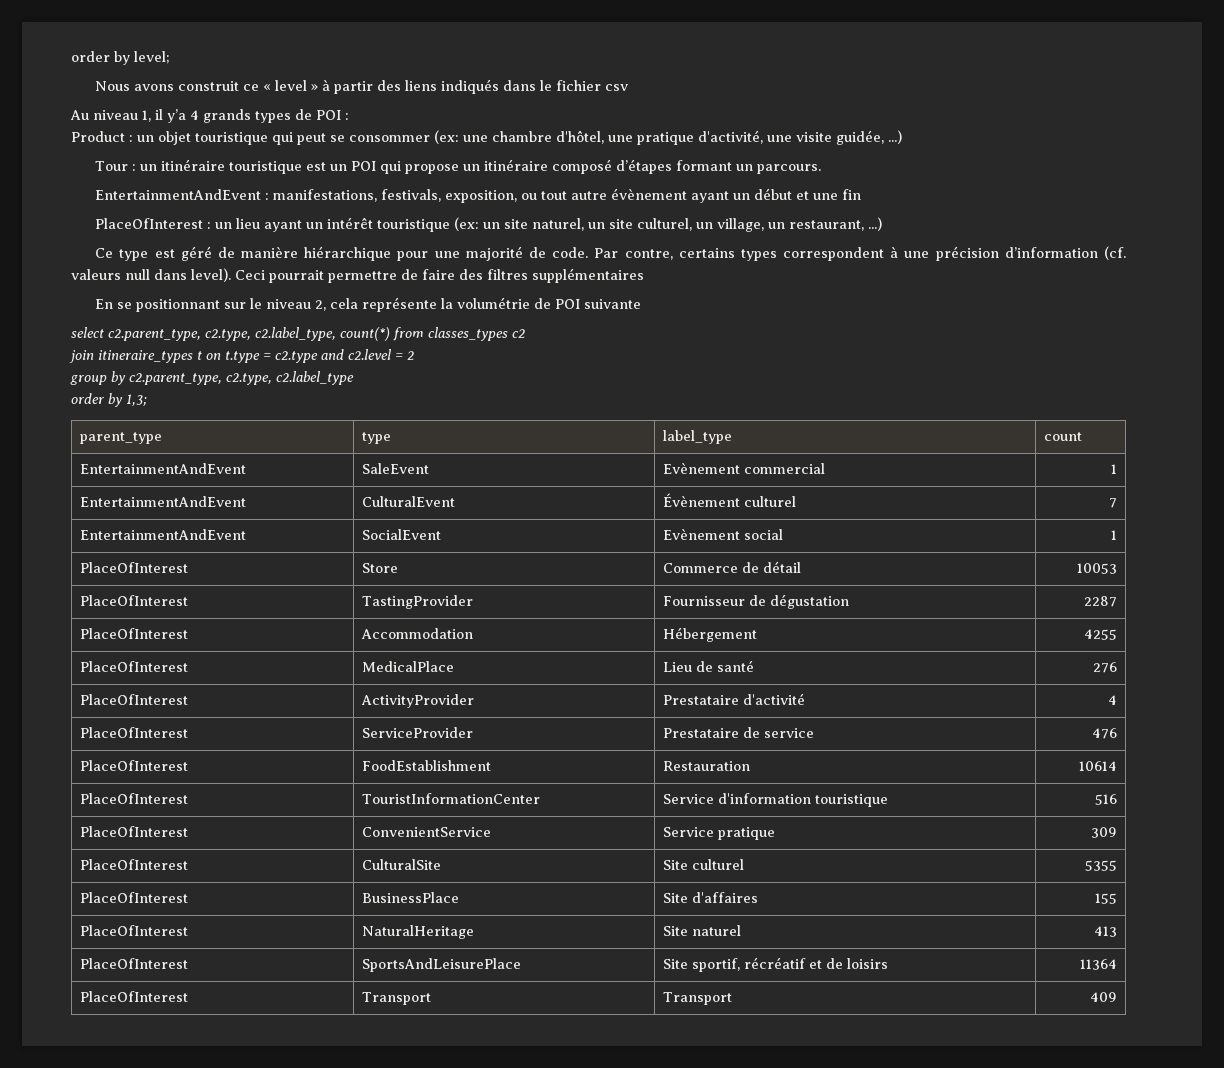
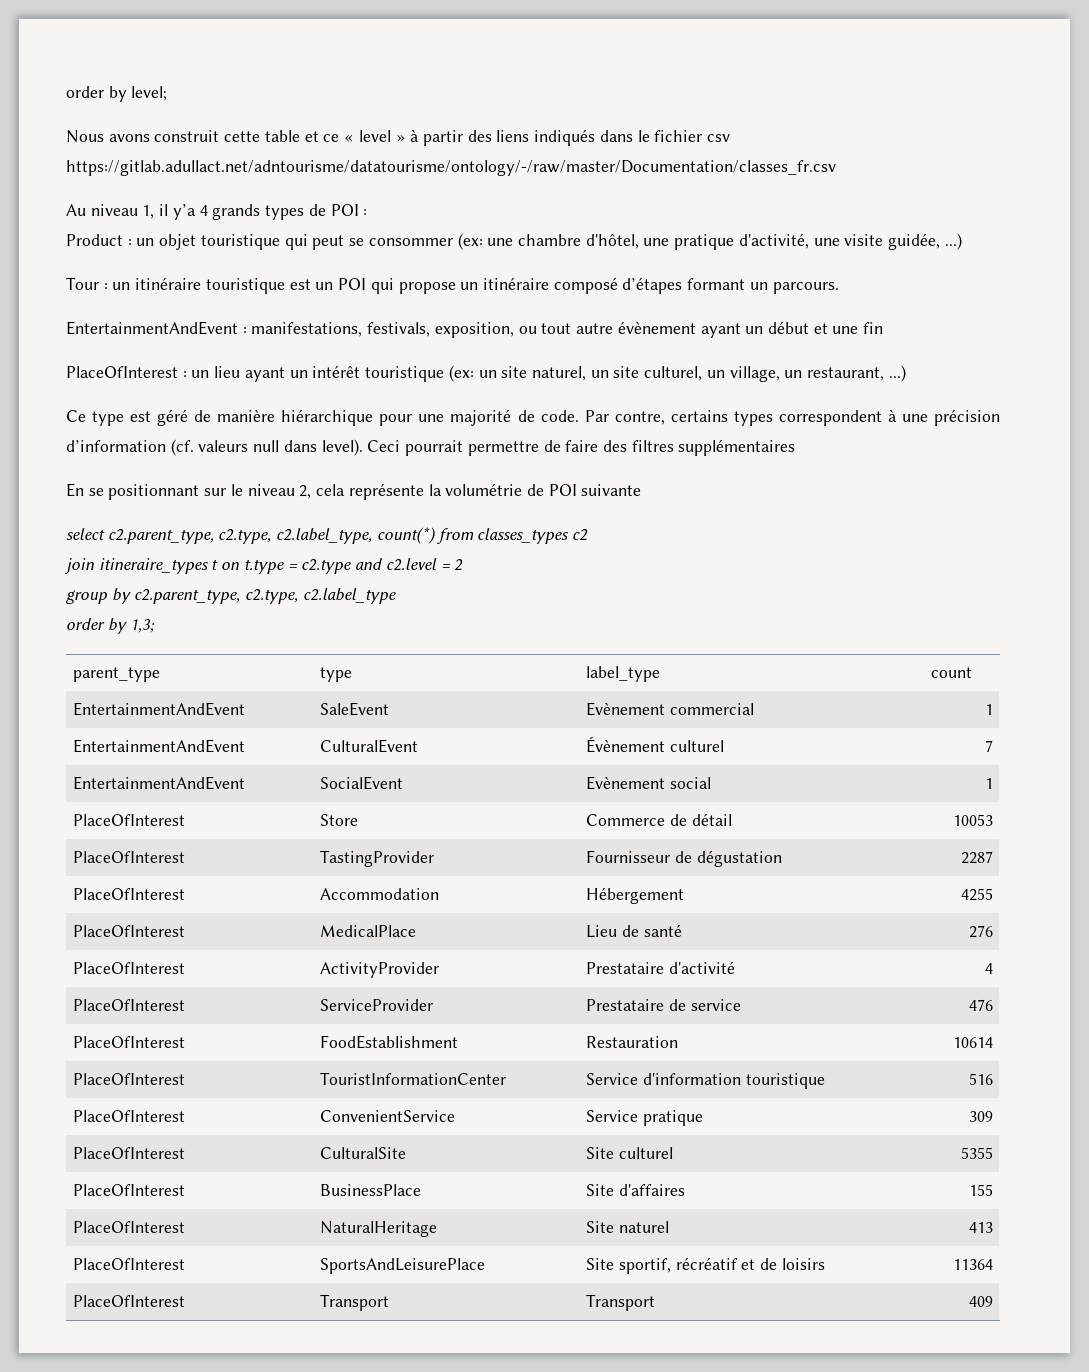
- Nous avons construit ce « level » à partir des liens indiqués dans le fichier csv
+ Nous avons construit cette table et ce « level » à partir des liens indiqués dans le fichier csv https://gitlab.adullact.net/adntourisme/datatourisme/ontology/-/raw/master/Documentation/classes_fr.csv

